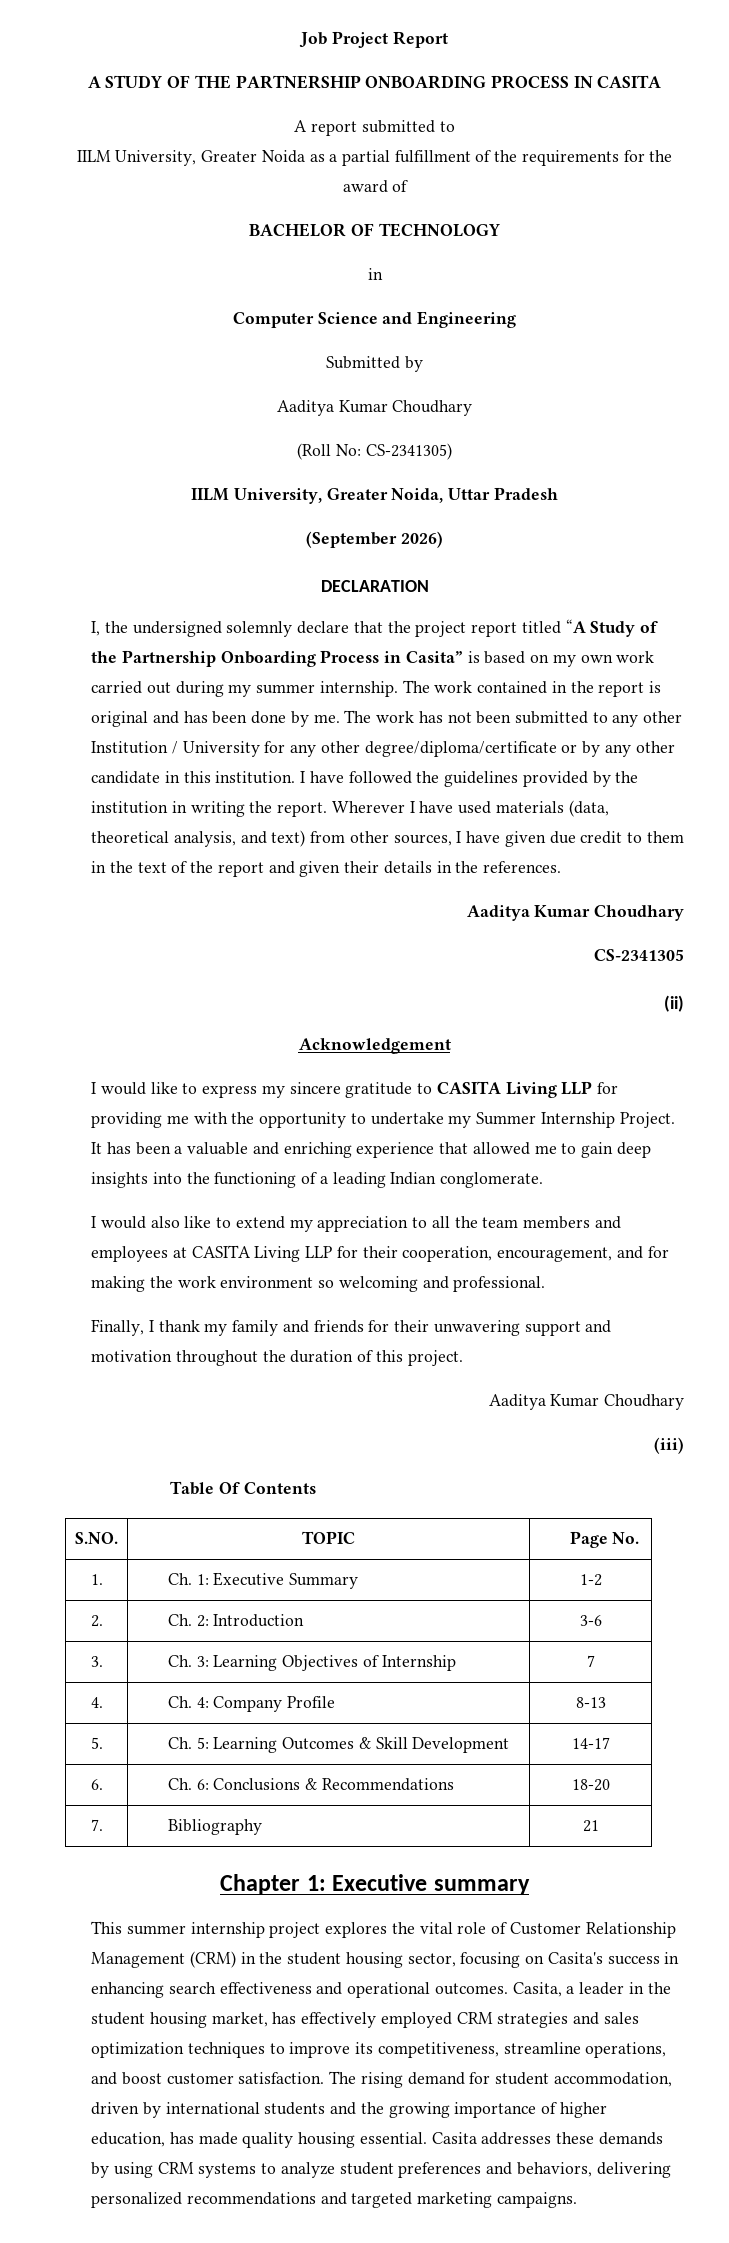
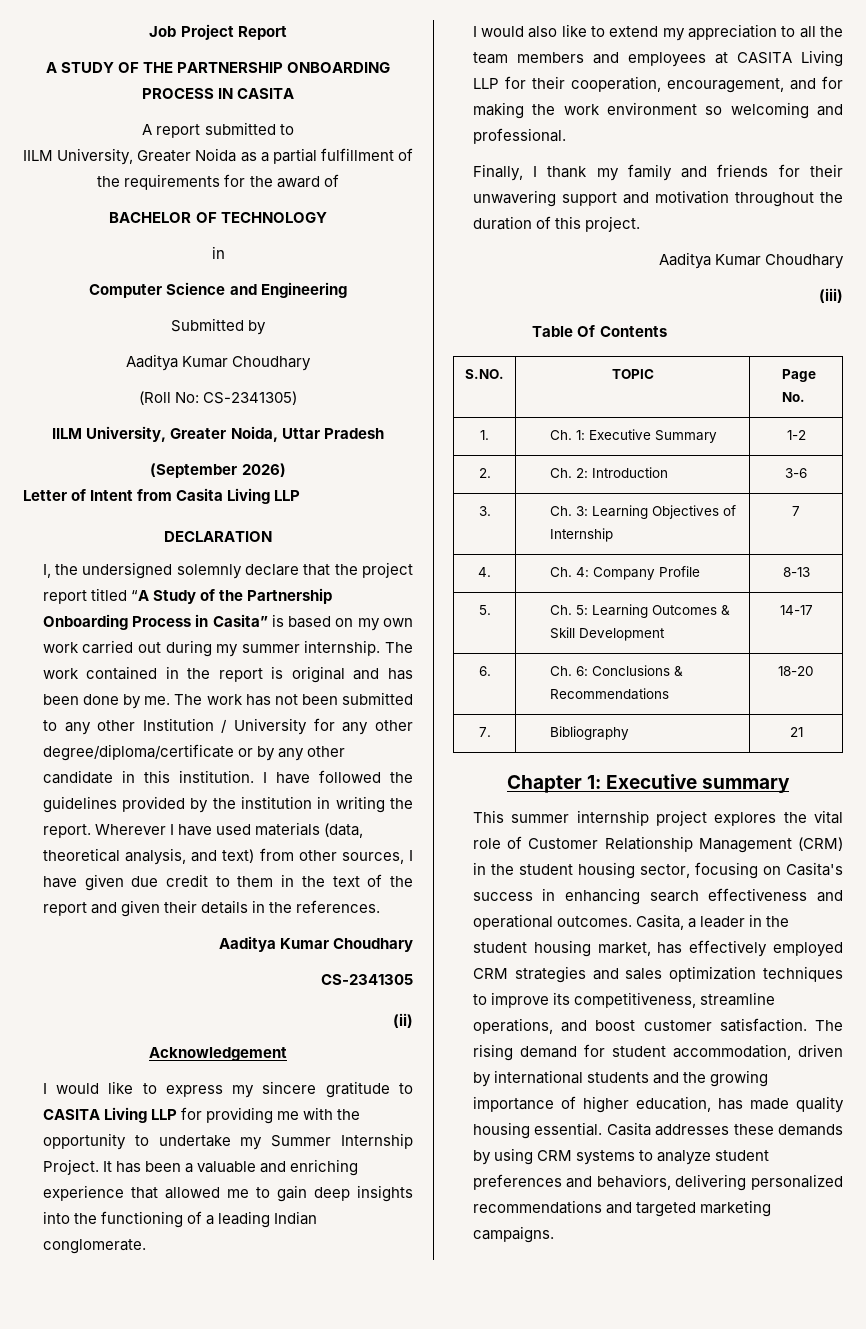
+ Letter of Intent from Casita Living LLP

